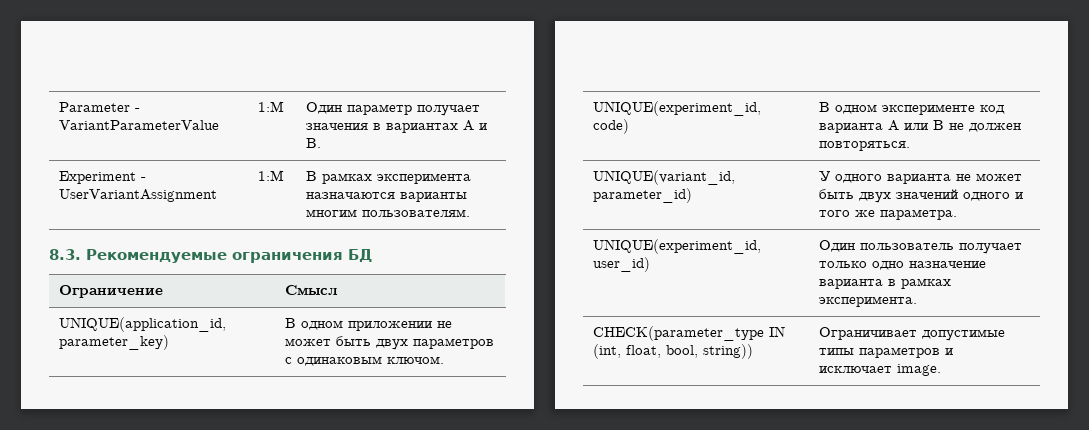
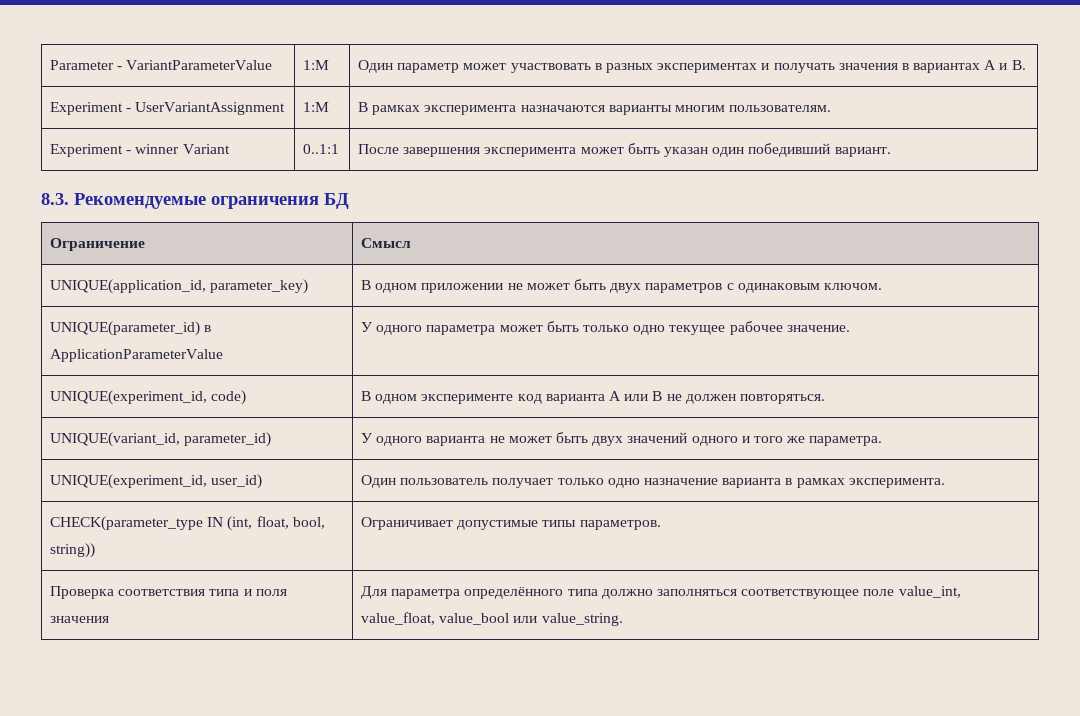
- Parameter - VariantParameterValue | 1:M | Один параметр получает значения в вариантах A и B.
+ Parameter - VariantParameterValue | 1:M | Один параметр может участвовать в разных экспериментах и получать значения в вариантах A и B.
+ Experiment - winner Variant | 0..1:1 | После завершения эксперимента может быть указан один победивший вариант.
+ UNIQUE(parameter_id) в ApplicationParameterValue | У одного параметра может быть только одно текущее рабочее значение.
- CHECK(parameter_type IN (int, float, bool, string)) | Ограничивает допустимые типы параметров и исключает image.
+ CHECK(parameter_type IN (int, float, bool, string)) | Ограничивает допустимые типы параметров.
+ Проверка соответствия типа и поля значения | Для параметра определённого типа должно заполняться соответствующее поле value_int, value_float, value_bool или value_string.

